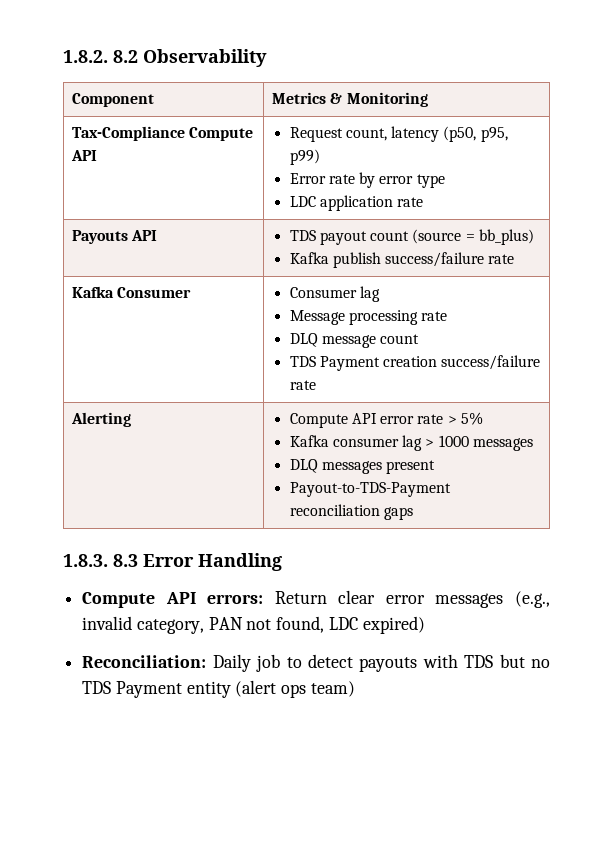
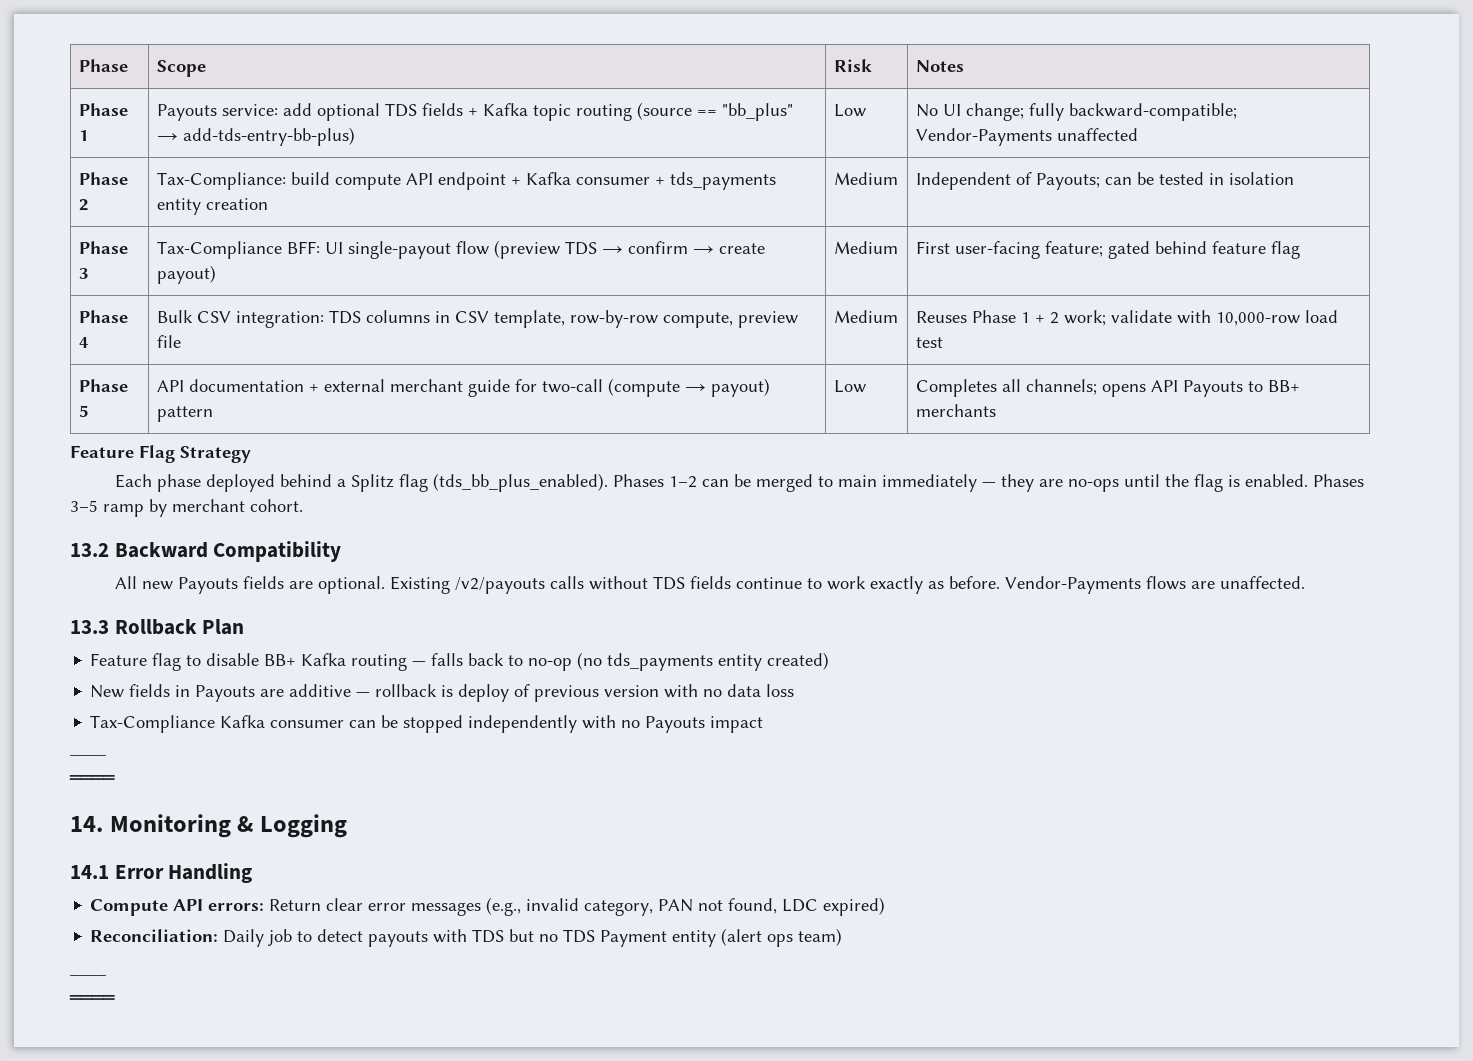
- 1.8.2. 8.2 Observability
- Component | Metrics & Monitoring
- Tax-Compliance Compute API | Request count, latency (p50, p95, p99)
- Error rate by error type
- LDC application rate
- Payouts API | TDS payout count (source = bb_plus)
- Kafka publish success/failure rate
- Kafka Consumer | Consumer lag
- Message processing rate
- DLQ message count
- TDS Payment creation success/failure rate
- Alerting | Compute API error rate > 5%
- Kafka consumer lag > 1000 messages
- DLQ messages present
- Payout-to-TDS-Payment reconciliation gaps
- 1.8.3. 8.3 Error Handling
+ Phase | Scope | Risk | Notes
+ Phase 1 | Payouts service: add optional TDS fields + Kafka topic routing (source == "bb_plus" → add-tds-entry-bb-plus) | Low | No UI change; fully backward-compatible; Vendor-Payments unaffected
+ Phase 2 | Tax-Compliance: build compute API endpoint + Kafka consumer + tds_payments entity creation | Medium | Independent of Payouts; can be tested in isolation
+ Phase 3 | Tax-Compliance BFF: UI single-payout flow (preview TDS → confirm → create payout) | Medium | First user-facing feature; gated behind feature flag
+ Phase 4 | Bulk CSV integration: TDS columns in CSV template, row-by-row compute, preview file | Medium | Reuses Phase 1 + 2 work; validate with 10,000-row load test
+ Phase 5 | API documentation + external merchant guide for two-call (compute → payout) pattern | Low | Completes all channels; opens API Payouts to BB+ merchants
+ Feature Flag Strategy
+ Each phase deployed behind a Splitz flag (tds_bb_plus_enabled). Phases 1–2 can be merged to main immediately — they are no-ops until the flag is enabled. Phases 3–5 ramp by merchant cohort.
+ 13.2 Backward Compatibility
+ All new Payouts fields are optional. Existing /v2/payouts calls without TDS fields continue to work exactly as before. Vendor-Payments flows are unaffected.
+ 13.3 Rollback Plan
+ Feature flag to disable BB+ Kafka routing — falls back to no-op (no tds_payments entity created)
+ New fields in Payouts are additive — rollback is deploy of previous version with no data loss
+ Tax-Compliance Kafka consumer can be stopped independently with no Payouts impact
+ ____
+ ════
+ 14. Monitoring & Logging
+ 14.1 Error Handling
  Reconciliation: Daily job to detect payouts with TDS but no TDS Payment entity (alert ops team)
+ ____
+ ════

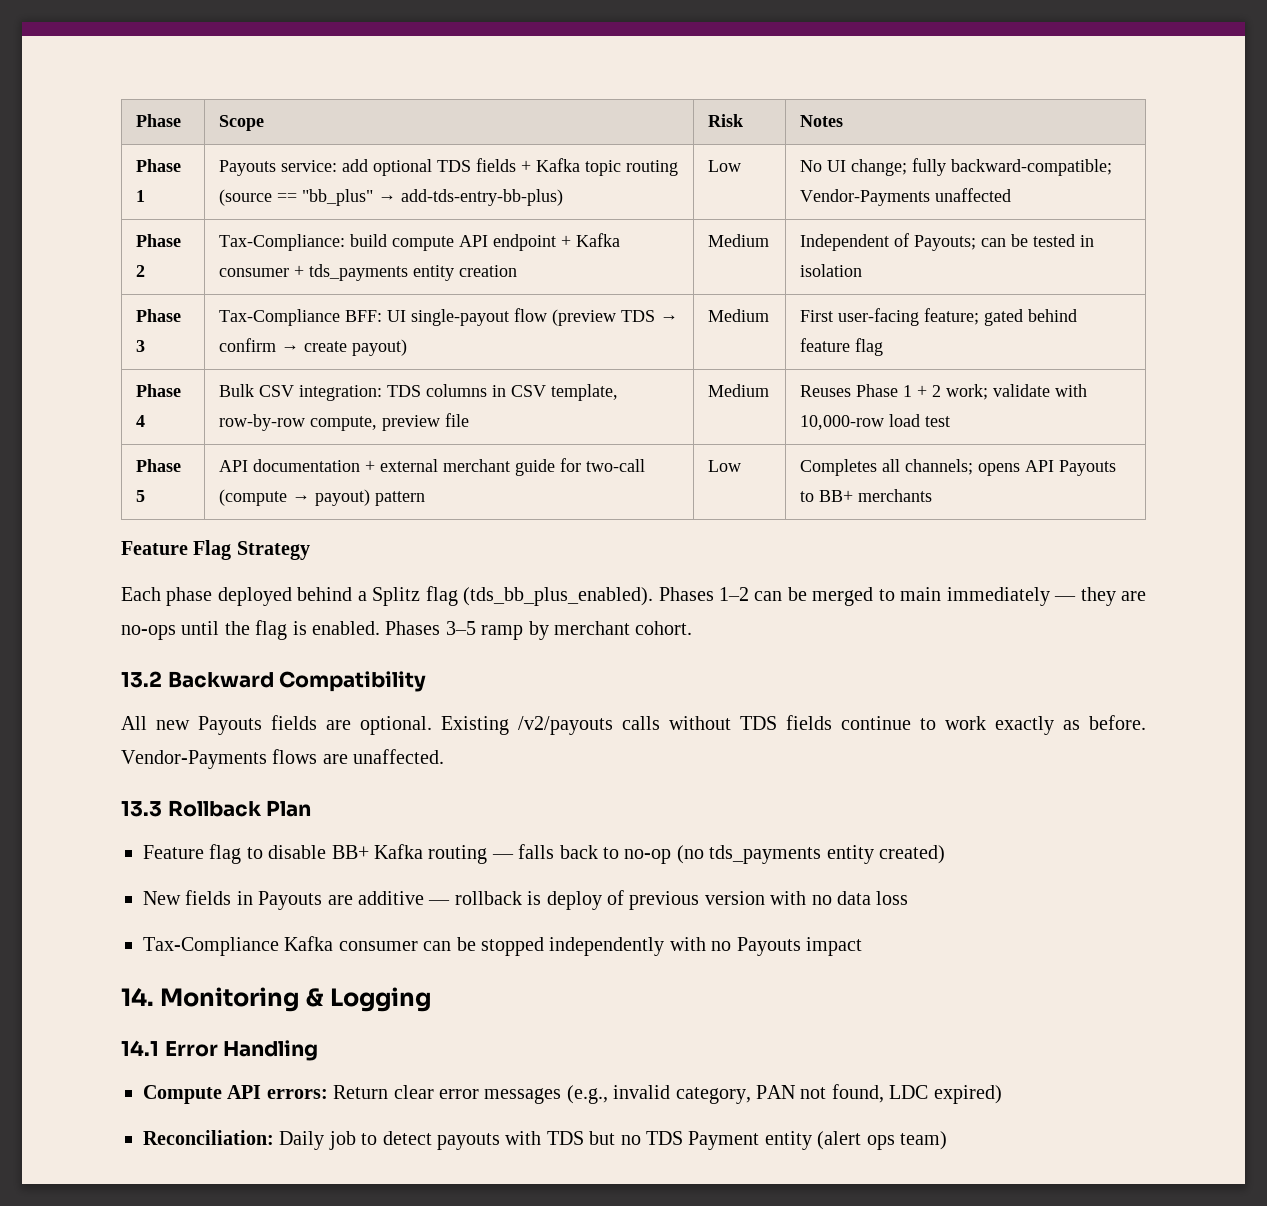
  Tax-Compliance Kafka consumer can be stopped independently with no Payouts impact
- ____
- ════
  Reconciliation: Daily job to detect payouts with TDS but no TDS Payment entity (alert ops team)
- ____
- ════

